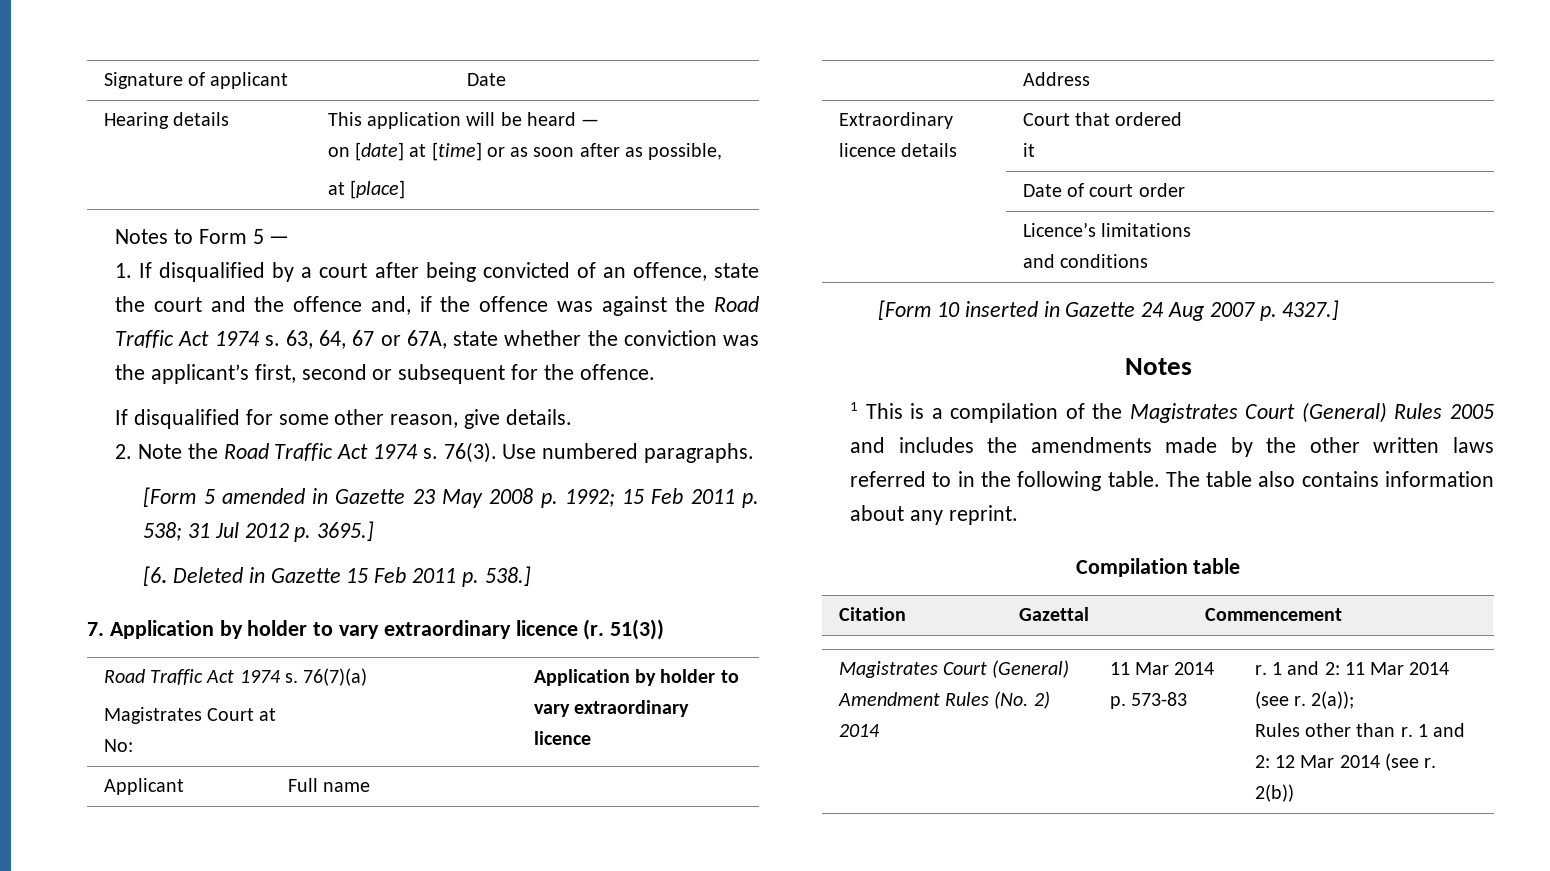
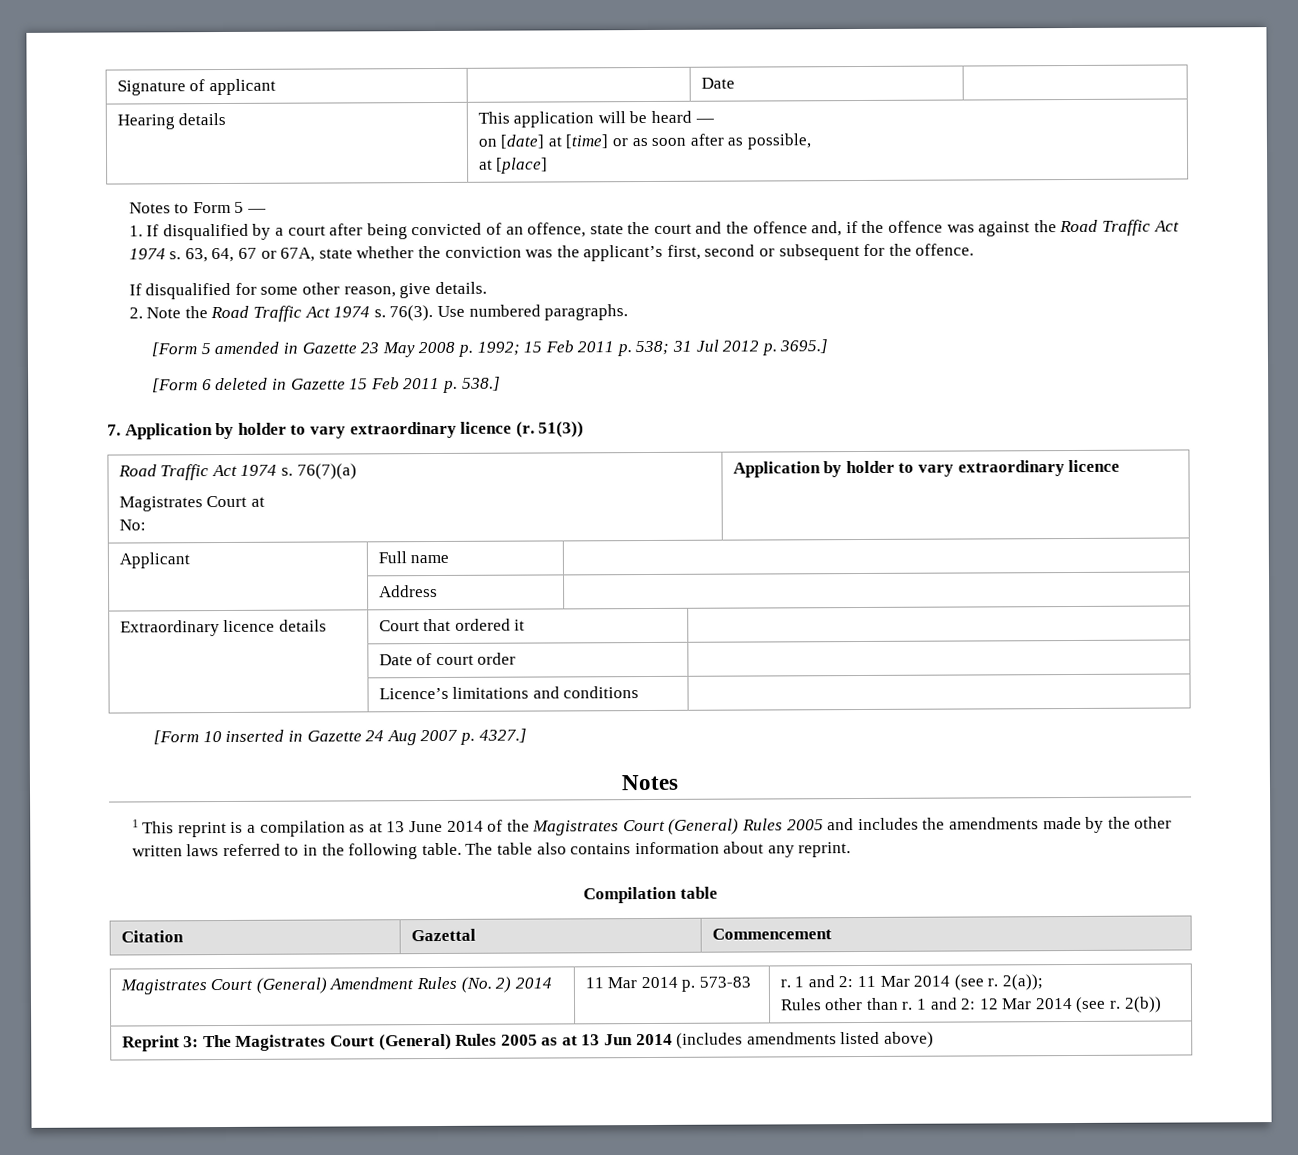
- [6. Deleted in Gazette 15 Feb 2011 p. 538.]
+ [Form 6 deleted in Gazette 15 Feb 2011 p. 538.]
- 1 This is a compilation of the Magistrates Court (General) Rules 2005 and includes the amendments made by the other written laws referred to in the following table.
+ 1 This reprint is a compilation as at 13 June 2014 of the Magistrates Court (General) Rules 2005 and includes the amendments made by the other written laws referred to in the following table.
+ Reprint 3: The Magistrates Court (General) Rules 2005 as at 13 Jun 2014 (includes amendments listed above)

